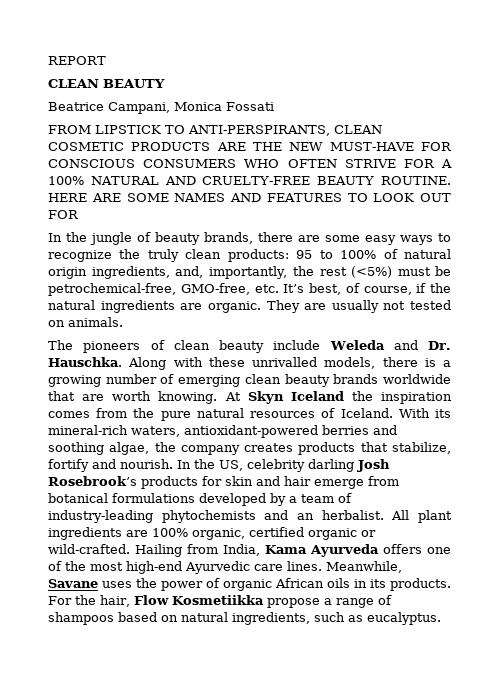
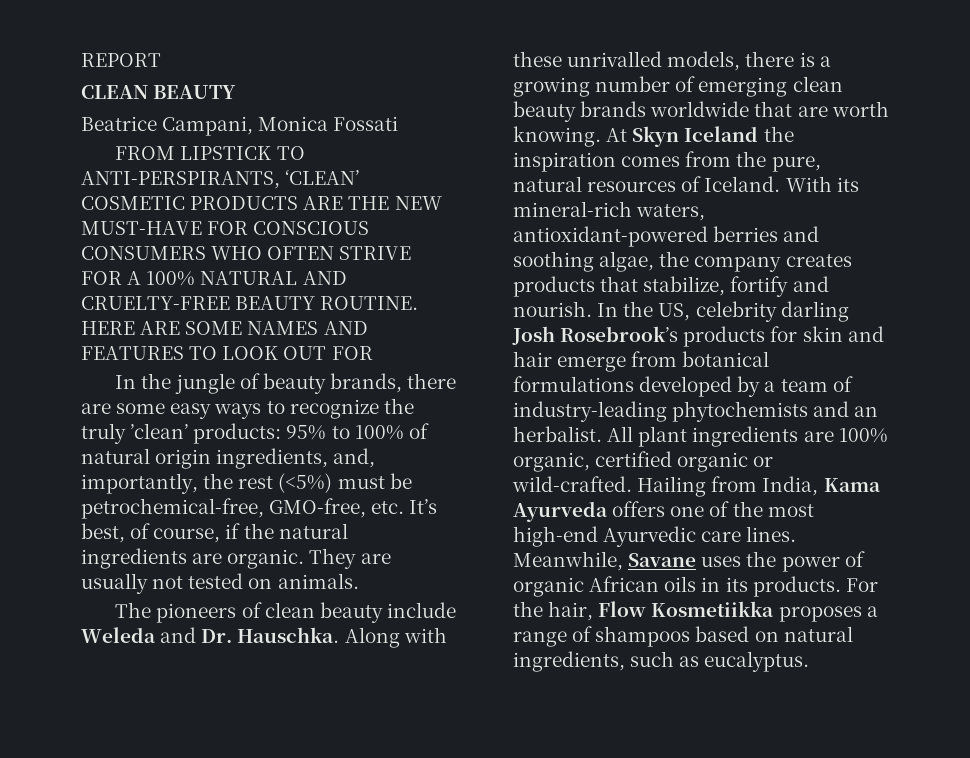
- FROM LIPSTICK TO ANTI-PERSPIRANTS, CLEAN COSMETIC PRODUCTS ARE THE NEW MUST-HAVE FOR CONSCIOUS CONSUMERS WHO OFTEN STRIVE FOR A 100% NATURAL AND CRUELTY-FREE BEAUTY ROUTINE.
+ FROM LIPSTICK TO ANTI-PERSPIRANTS, ‘CLEAN’ COSMETIC PRODUCTS ARE THE NEW MUST-HAVE FOR CONSCIOUS CONSUMERS WHO OFTEN STRIVE FOR A 100% NATURAL AND CRUELTY-FREE BEAUTY ROUTINE.
- In the jungle of beauty brands, there are some easy ways to recognize the truly clean products: 95 to 100% of natural origin ingredients, and, importantly, the rest (<5%) must be petrochemical-free, GMO-free, etc. It’s best, of course, if the natural ingredients are organic.
+ In the jungle of beauty brands, there are some easy ways to recognize the truly ’clean’ products: 95% to 100% of natural origin ingredients, and, importantly, the rest (<5%) must be petrochemical-free, GMO-free, etc. It’s best, of course, if the natural ingredients are organic.
- At Skyn Iceland the inspiration comes from the pure natural resources of Iceland.
+ At Skyn Iceland the inspiration comes from the pure, natural resources of Iceland.
- For the hair, Flow Kosmetiikka propose a range of shampoos based on natural ingredients, such as eucalyptus.
+ For the hair, Flow Kosmetiikka proposes a range of shampoos based on natural ingredients, such as eucalyptus.

